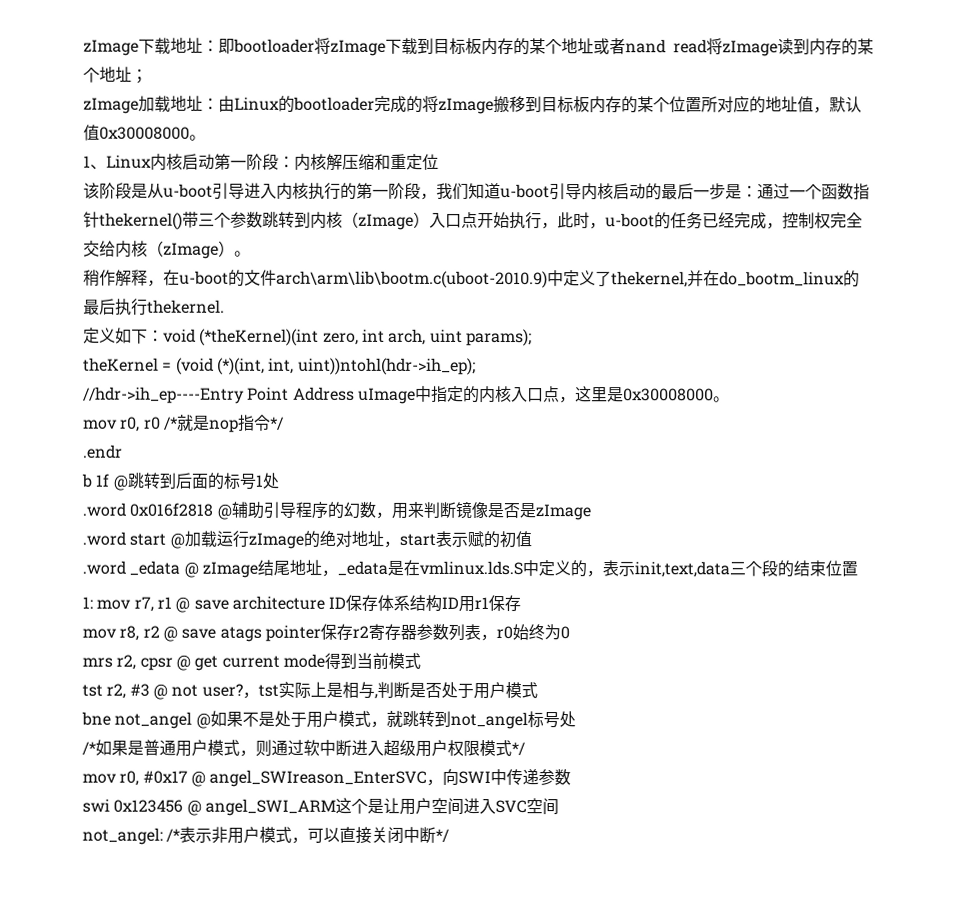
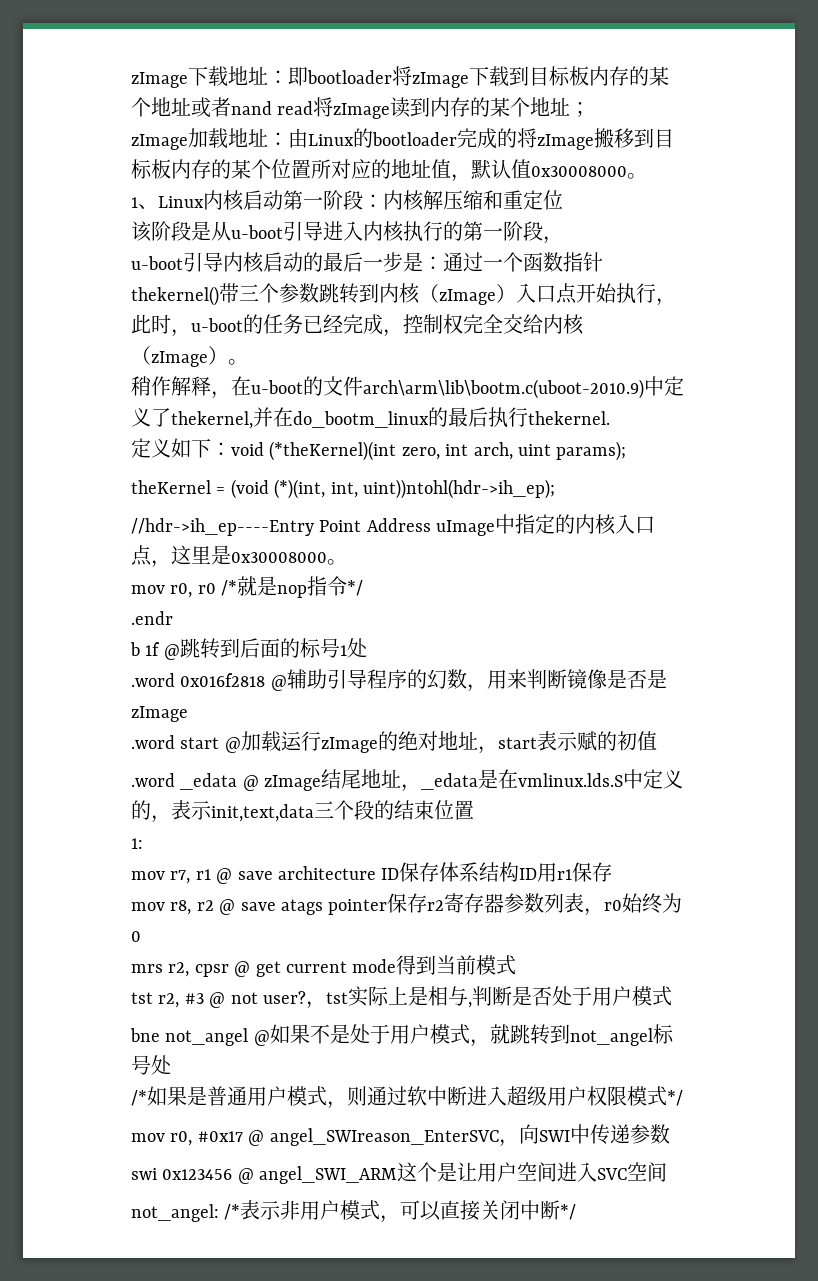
- 该阶段是从u-boot引导进入内核执行的第一阶段，我们知道u-boot引导内核启动的最后一步是：通过一个函数指针thekernel()带三个参数跳转到内核（zImage）入口点开始执行，此时，u-boot的任务已经完成，控制权完全交给内核（zImage）。
+ 该阶段是从u-boot引导进入内核执行的第一阶段，
+ u-boot引导内核启动的最后一步是：通过一个函数指针thekernel()带三个参数跳转到内核（zImage）入口点开始执行，此时，u-boot的任务已经完成，控制权完全交给内核（zImage）。
- 1: mov r7, r1 @ save architecture ID保存体系结构ID用r1保存
+ 1:
+ mov r7, r1 @ save architecture ID保存体系结构ID用r1保存

